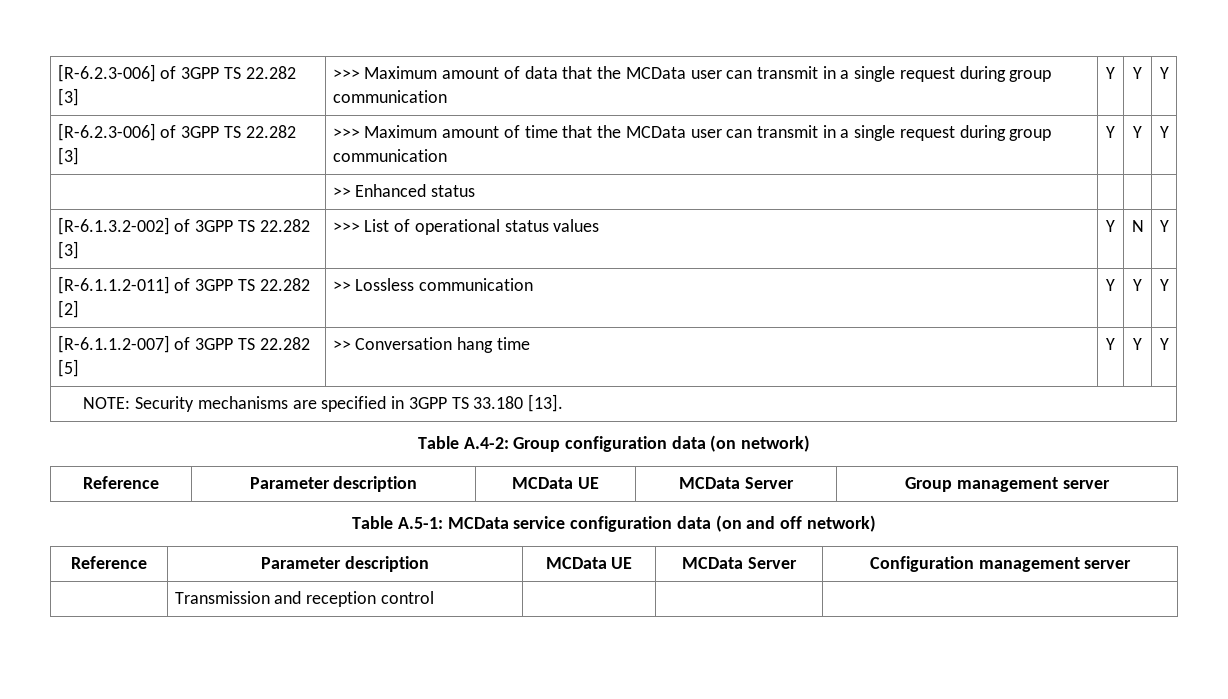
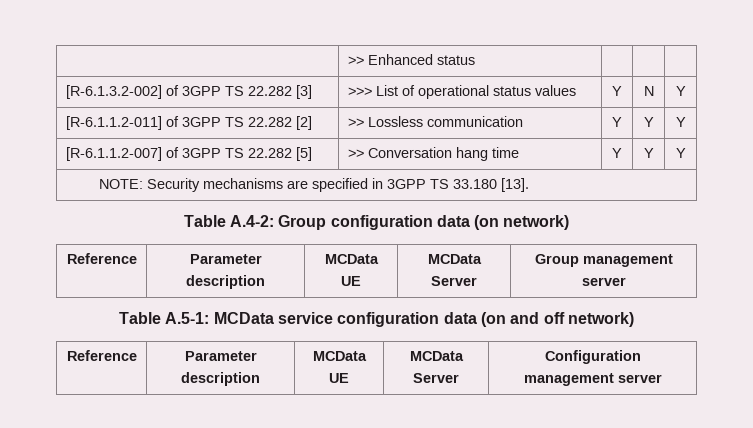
- [R-6.2.3-006] of 3GPP TS 22.282 [3] | >>> Maximum amount of data that the MCData user can transmit in a single request during group communication | Y | Y | Y
- [R-6.2.3-006] of 3GPP TS 22.282 [3] | >>> Maximum amount of time that the MCData user can transmit in a single request during group communication | Y | Y | Y
- | Transmission and reception control | | |

